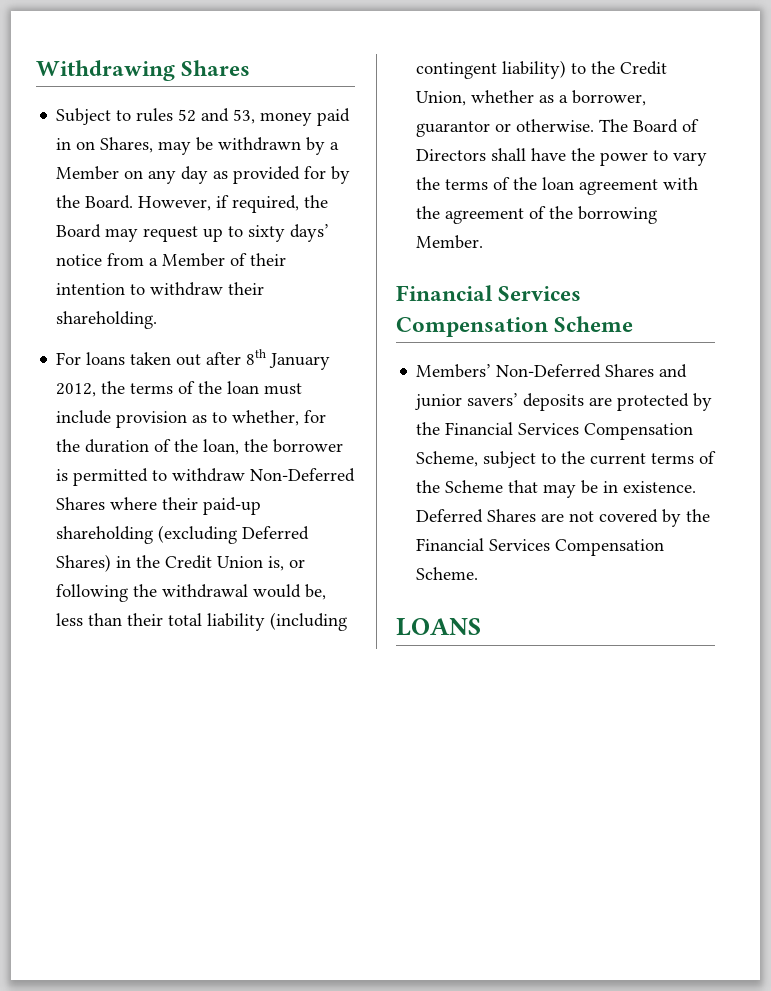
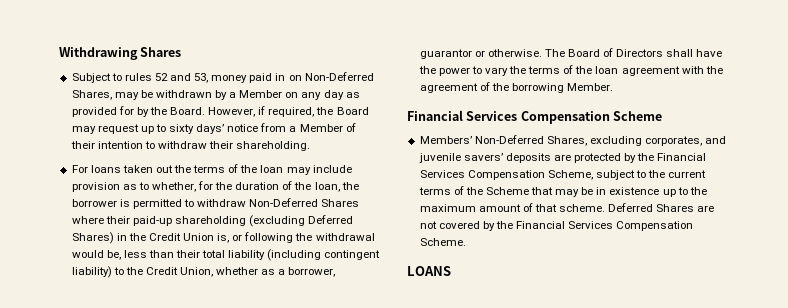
- Subject to rules 52 and 53, money paid in on Shares, may be withdrawn by a Member on any day as provided for by the Board.
+ Subject to rules 52 and 53, money paid in on Non-Deferred Shares, may be withdrawn by a Member on any day as provided for by the Board.
- For loans taken out after 8th January 2012, the terms of the loan must include provision as to whether, for the duration of the loan, the borrower is permitted to withdraw Non-Deferred Shares where their paid-up shareholding (excluding Deferred Shares) in the Credit Union is, or following the withdrawal would be, less than their total liability (including contingent liability) to the Credit Union, whether as a borrower, guarantor or otherwise.
+ For loans taken out the terms of the loan may include provision as to whether, for the duration of the loan, the borrower is permitted to withdraw Non-Deferred Shares where their paid-up shareholding (excluding Deferred Shares) in the Credit Union is, or following the withdrawal would be, less than their total liability (including contingent liability) to the Credit Union, whether as a borrower, guarantor or otherwise.
- Members’ Non-Deferred Shares and junior savers’ deposits are protected by the Financial Services Compensation Scheme, subject to the current terms of the Scheme that may be in existence.
+ Members’ Non-Deferred Shares, excluding corporates, and juvenile savers’ deposits are protected by the Financial Services Compensation Scheme, subject to the current terms of the Scheme that may be in existence up to the maximum amount of that scheme.

